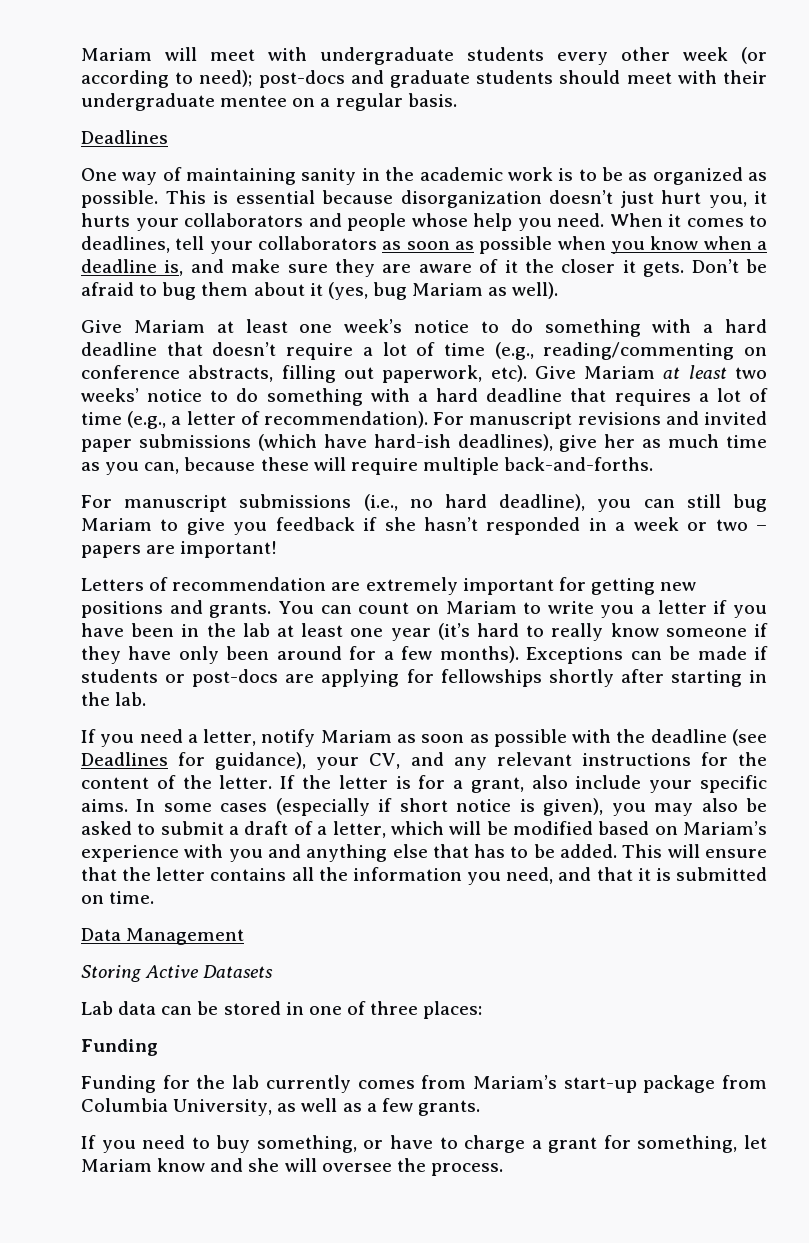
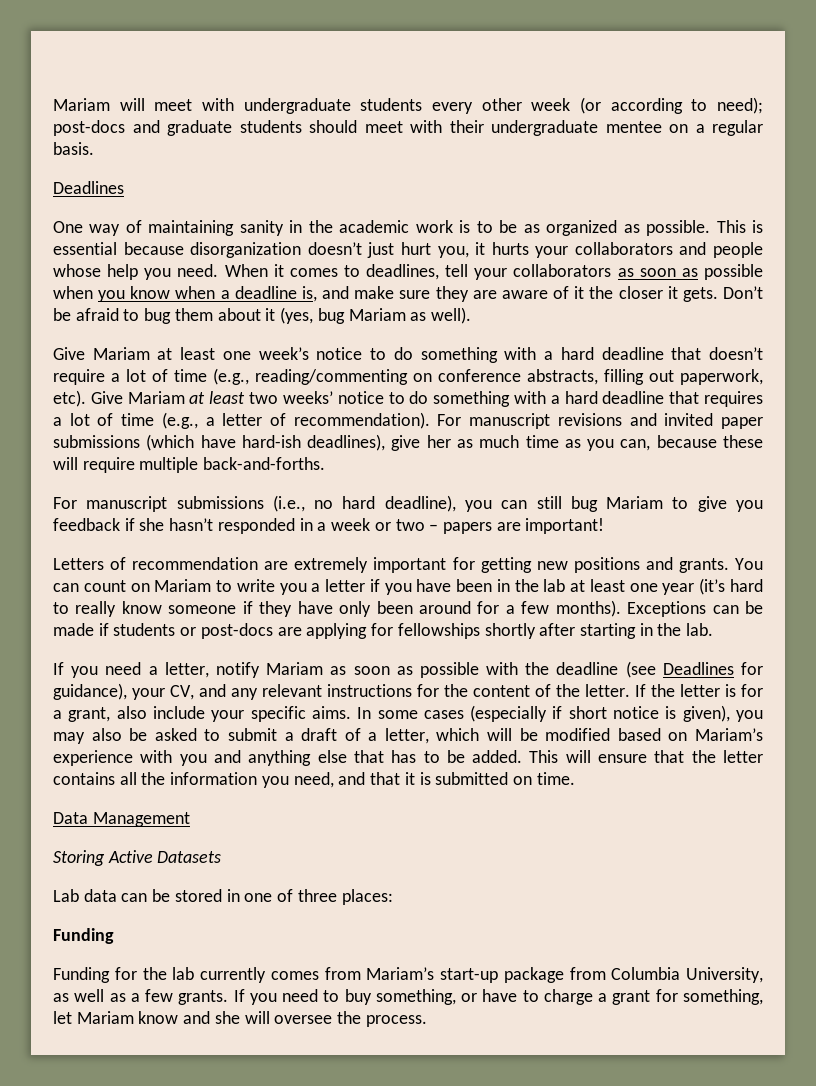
- Funding for the lab currently comes from Mariam’s start-up package from Columbia University, as well as a few grants.
- If you need to buy something, or have to charge a grant for something, let Mariam know and she will oversee the process.
+ Funding for the lab currently comes from Mariam’s start-up package from Columbia University, as well as a few grants. If you need to buy something, or have to charge a grant for something, let Mariam know and she will oversee the process.

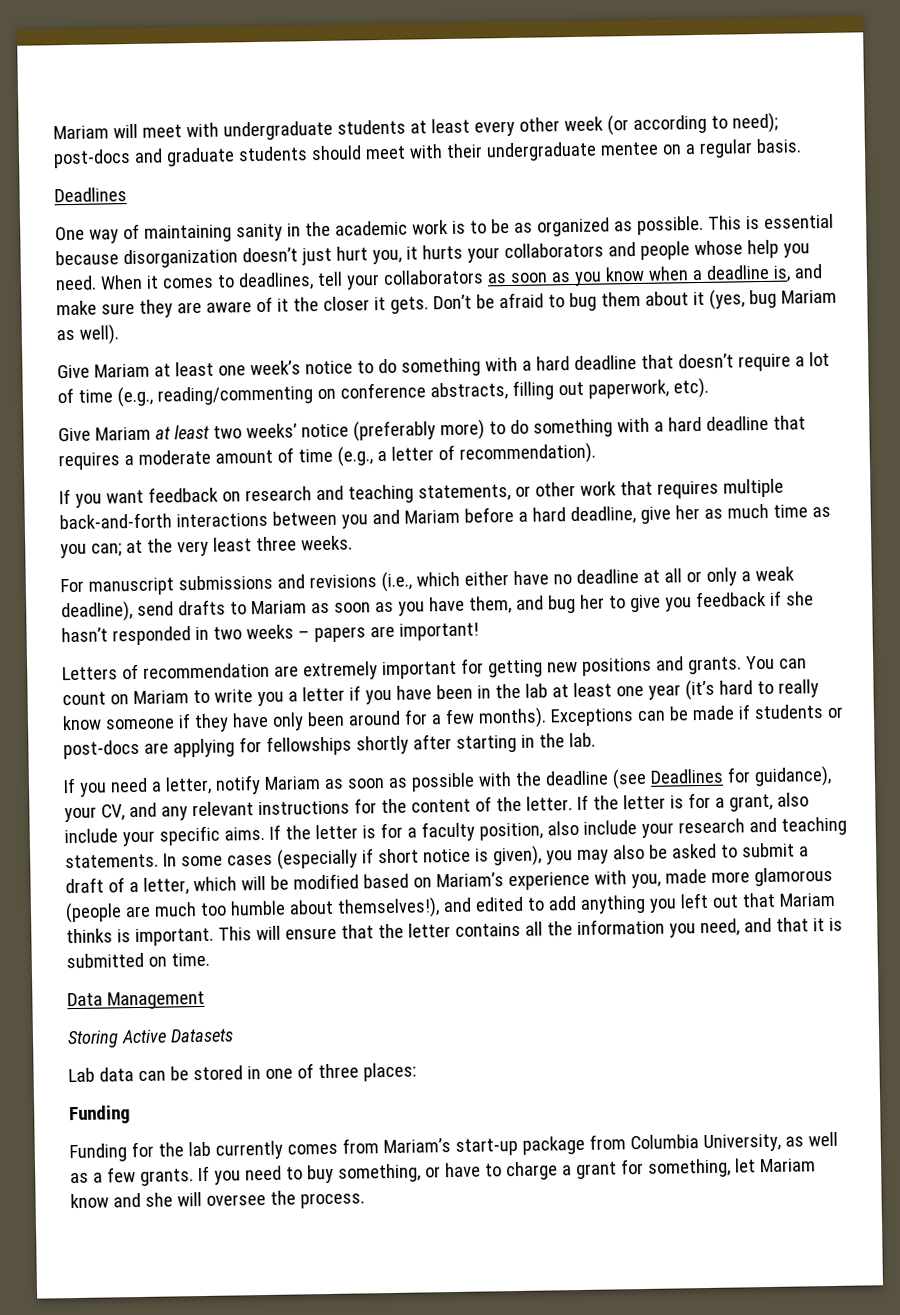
- Mariam will meet with undergraduate students every other week (or according to need); post-docs and graduate students should meet with their undergraduate mentee on a regular basis.
+ Mariam will meet with undergraduate students at least every other week (or according to need); post-docs and graduate students should meet with their undergraduate mentee on a regular basis.
- When it comes to deadlines, tell your collaborators as soon as possible when you know when a deadline is, and make sure they are aware of it the closer it gets.
+ When it comes to deadlines, tell your collaborators as soon as you know when a deadline is, and make sure they are aware of it the closer it gets.
- Give Mariam at least one week’s notice to do something with a hard deadline that doesn’t require a lot of time (e.g., reading/commenting on conference abstracts, filling out paperwork, etc). Give Mariam at least two weeks’ notice to do something with a hard deadline that requires a lot of time (e.g., a letter of recommendation). For manuscript revisions and invited paper submissions (which have hard-ish deadlines), give her as much time as you can, because these will require multiple back-and-forths.
- For manuscript submissions (i.e., no hard deadline), you can still bug Mariam to give you feedback if she hasn’t responded in a week or two – papers are important!
+ Give Mariam at least one week’s notice to do something with a hard deadline that doesn’t require a lot of time (e.g., reading/commenting on conference abstracts, filling out paperwork, etc).
+ Give Mariam at least two weeks’ notice (preferably more) to do something with a hard deadline that requires a moderate amount of time (e.g., a letter of recommendation).
+ If you want feedback on research and teaching statements, or other work that requires multiple back-and-forth interactions between you and Mariam before a hard deadline, give her as much time as you can; at the very least three weeks.
+ For manuscript submissions and revisions (i.e., which either have no deadline at all or only a weak deadline), send drafts to Mariam as soon as you have them, and bug her to give you feedback if she hasn’t responded in two weeks – papers are important!
+ If the letter is for a faculty position, also include your research and teaching statements.
- In some cases (especially if short notice is given), you may also be asked to submit a draft of a letter, which will be modified based on Mariam’s experience with you and anything else that has to be added.
+ In some cases (especially if short notice is given), you may also be asked to submit a draft of a letter, which will be modified based on Mariam’s experience with you, made more glamorous (people are much too humble about themselves!), and edited to add anything you left out that Mariam thinks is important.

